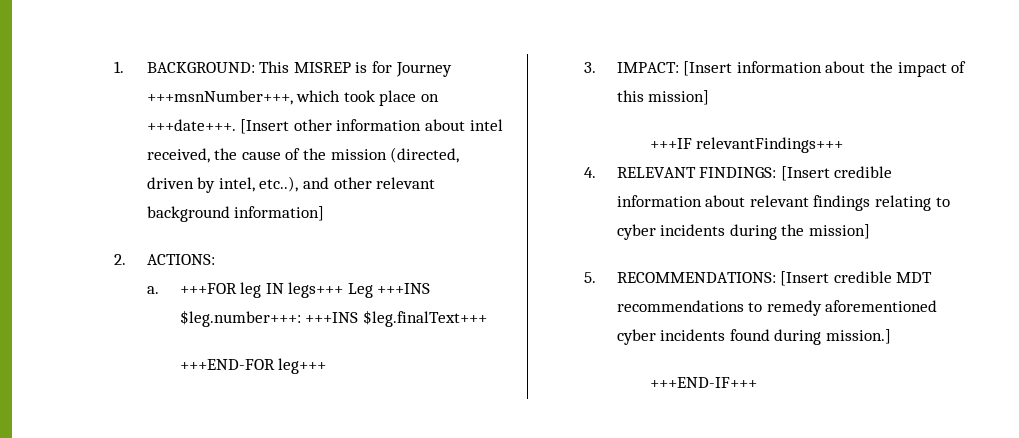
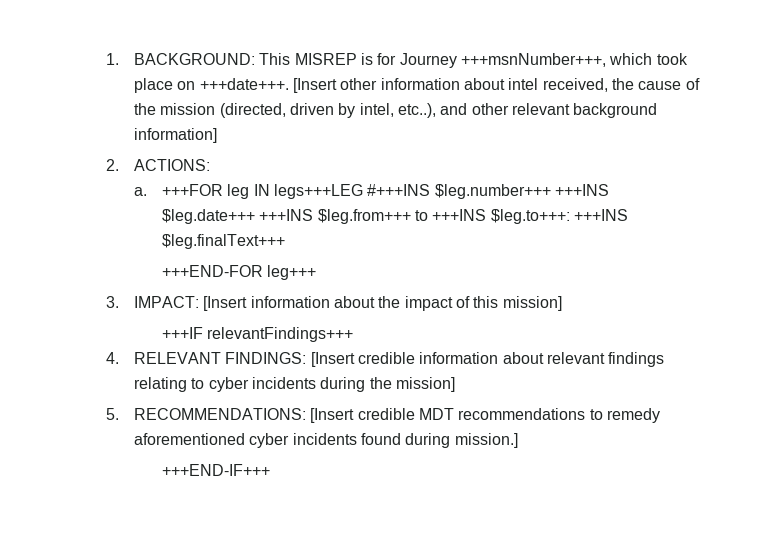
- +++FOR leg IN legs+++ Leg +++INS $leg.number+++: +++INS $leg.finalText+++
+ +++FOR leg IN legs+++LEG #+++INS $leg.number+++ +++INS $leg.date+++ +++INS $leg.from+++ to +++INS $leg.to+++: +++INS $leg.finalText+++

